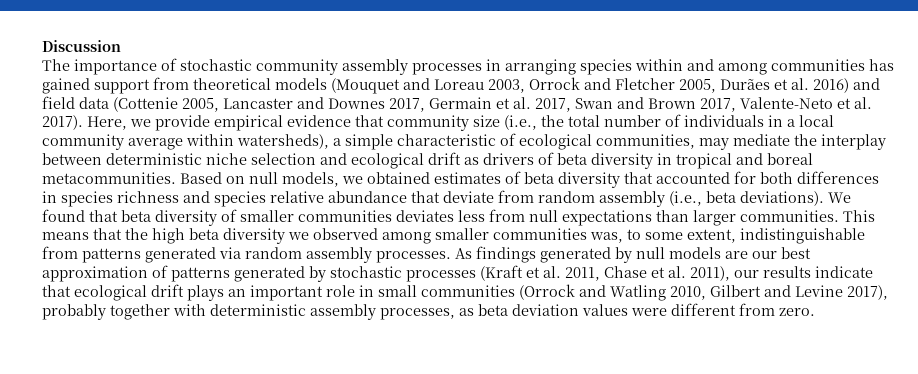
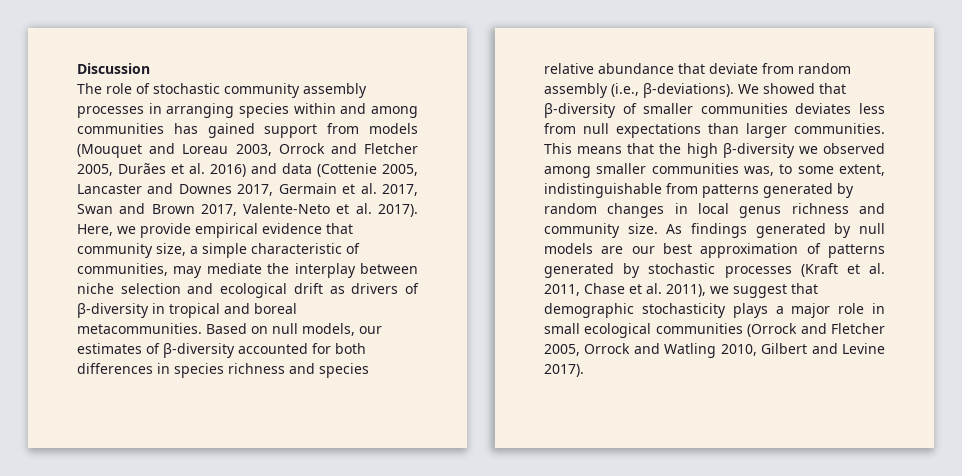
- The importance of stochastic community assembly processes in arranging species within and among communities has gained support from theoretical models (Mouquet and Loreau 2003, Orrock and Fletcher 2005, Durães et al. 2016) and field data (Cottenie 2005, Lancaster and Downes 2017, Germain et al. 2017, Swan and Brown 2017, Valente-Neto et al. 2017).
+ The role of stochastic community assembly processes in arranging species within and among communities has gained support from models (Mouquet and Loreau 2003, Orrock and Fletcher 2005, Durães et al. 2016) and data (Cottenie 2005, Lancaster and Downes 2017, Germain et al. 2017, Swan and Brown 2017, Valente-Neto et al. 2017).
- Here, we provide empirical evidence that community size (i.e., the total number of individuals in a local community average within watersheds), a simple characteristic of ecological communities, may mediate the interplay between deterministic niche selection and ecological drift as drivers of beta diversity in tropical and boreal metacommunities.
+ Here, we provide empirical evidence that community size, a simple characteristic of communities, may mediate the interplay between niche selection and ecological drift as drivers of β-diversity in tropical and boreal metacommunities.
- Based on null models, we obtained estimates of beta diversity that accounted for both differences in species richness and species relative abundance that deviate from random assembly (i.e., beta deviations). We found that beta diversity of smaller communities deviates less from null expectations than larger communities.
+ Based on null models, our estimates of β-diversity accounted for both differences in species richness and species relative abundance that deviate from random assembly (i.e., β-deviations). We showed that β-diversity of smaller communities deviates less from null expectations than larger communities.
- This means that the high beta diversity we observed among smaller communities was, to some extent, indistinguishable from patterns generated via random assembly processes.
+ This means that the high β-diversity we observed among smaller communities was, to some extent, indistinguishable from patterns generated by random changes in local genus richness and community size.
- As findings generated by null models are our best approximation of patterns generated by stochastic processes (Kraft et al. 2011, Chase et al. 2011), our results indicate that ecological drift plays an important role in small communities (Orrock and Watling 2010, Gilbert and Levine 2017), probably together with deterministic assembly processes, as beta deviation values were different from zero.
+ As findings generated by null models are our best approximation of patterns generated by stochastic processes (Kraft et al. 2011, Chase et al. 2011), we suggest that demographic stochasticity plays a major role in small ecological communities (Orrock and Fletcher 2005, Orrock and Watling 2010, Gilbert and Levine 2017).

